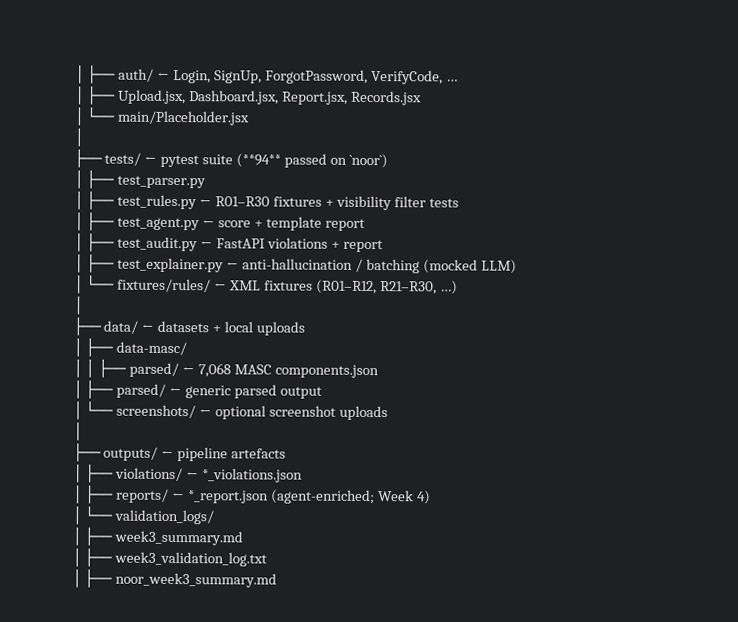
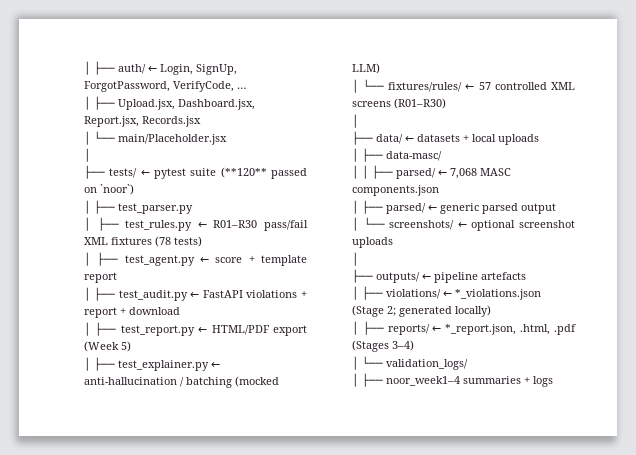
- ├── tests/ ← pytest suite (**94** passed on `noor`)
+ ├── tests/ ← pytest suite (**120** passed on `noor`)
- │ ├── test_rules.py ← R01–R30 fixtures + visibility filter tests
+ │ ├── test_rules.py ← R01–R30 pass/fail XML fixtures (78 tests)
- │ ├── test_audit.py ← FastAPI violations + report
+ │ ├── test_audit.py ← FastAPI violations + report + download
+ │ ├── test_report.py ← HTML/PDF export (Week 5)
- │ └── fixtures/rules/ ← XML fixtures (R01–R12, R21–R30, …)
+ │ └── fixtures/rules/ ← 57 controlled XML screens (R01–R30)
- │ ├── violations/ ← *_violations.json
+ │ ├── violations/ ← *_violations.json (Stage 2; generated locally)
- │ ├── reports/ ← *_report.json (agent-enriched; Week 4)
+ │ ├── reports/ ← *_report.json, .html, .pdf (Stages 3–4)
- │ ├── week3_summary.md
- │ ├── week3_validation_log.txt
- │ ├── noor_week3_summary.md
+ │ ├── noor_week1–4 summaries + logs

